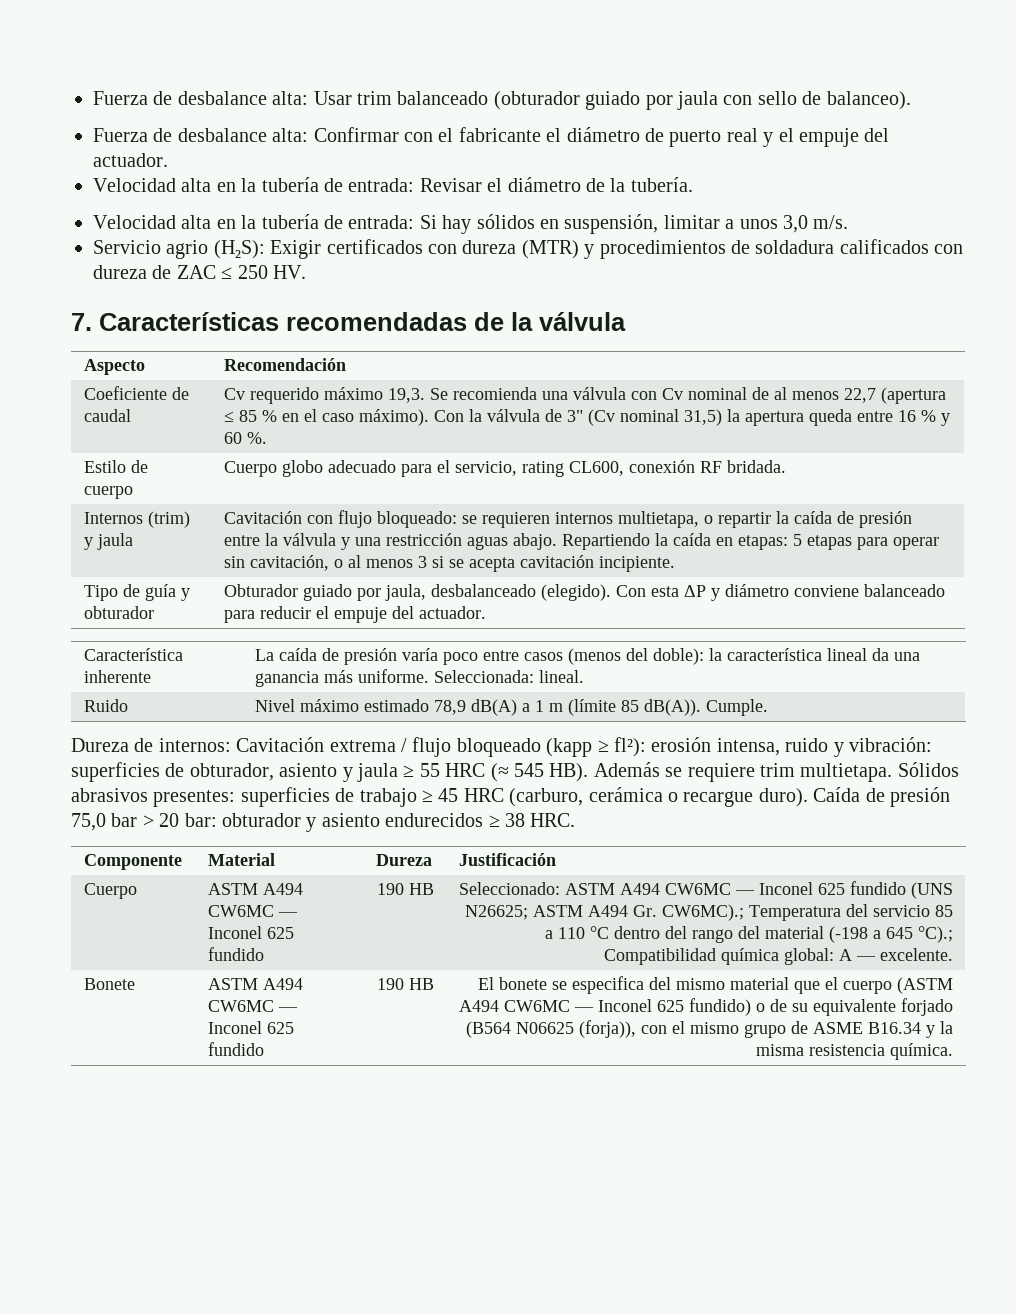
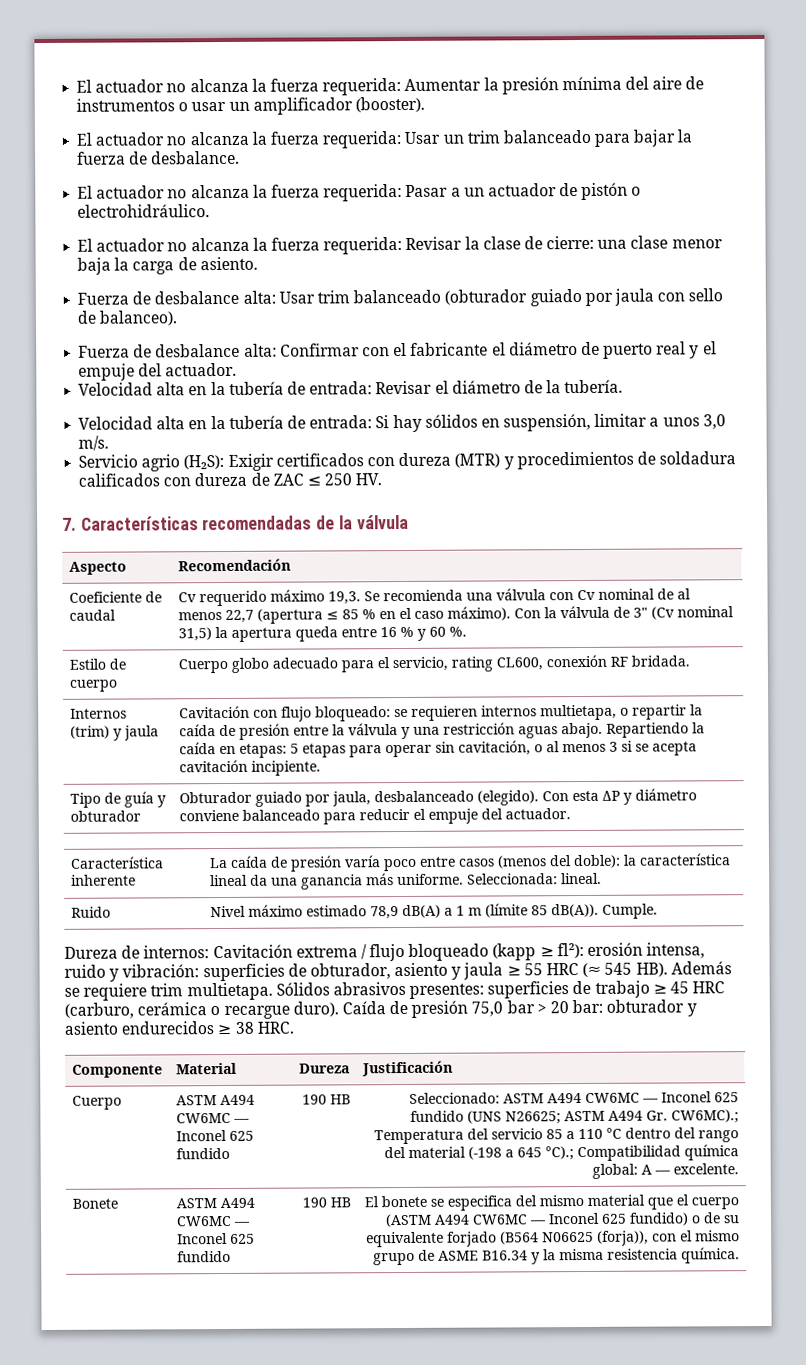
+ El actuador no alcanza la fuerza requerida: Aumentar la presión mínima del aire de instrumentos o usar un amplificador (booster).
+ El actuador no alcanza la fuerza requerida: Usar un trim balanceado para bajar la fuerza de desbalance.
+ El actuador no alcanza la fuerza requerida: Pasar a un actuador de pistón o electrohidráulico.
+ El actuador no alcanza la fuerza requerida: Revisar la clase de cierre: una clase menor baja la carga de asiento.

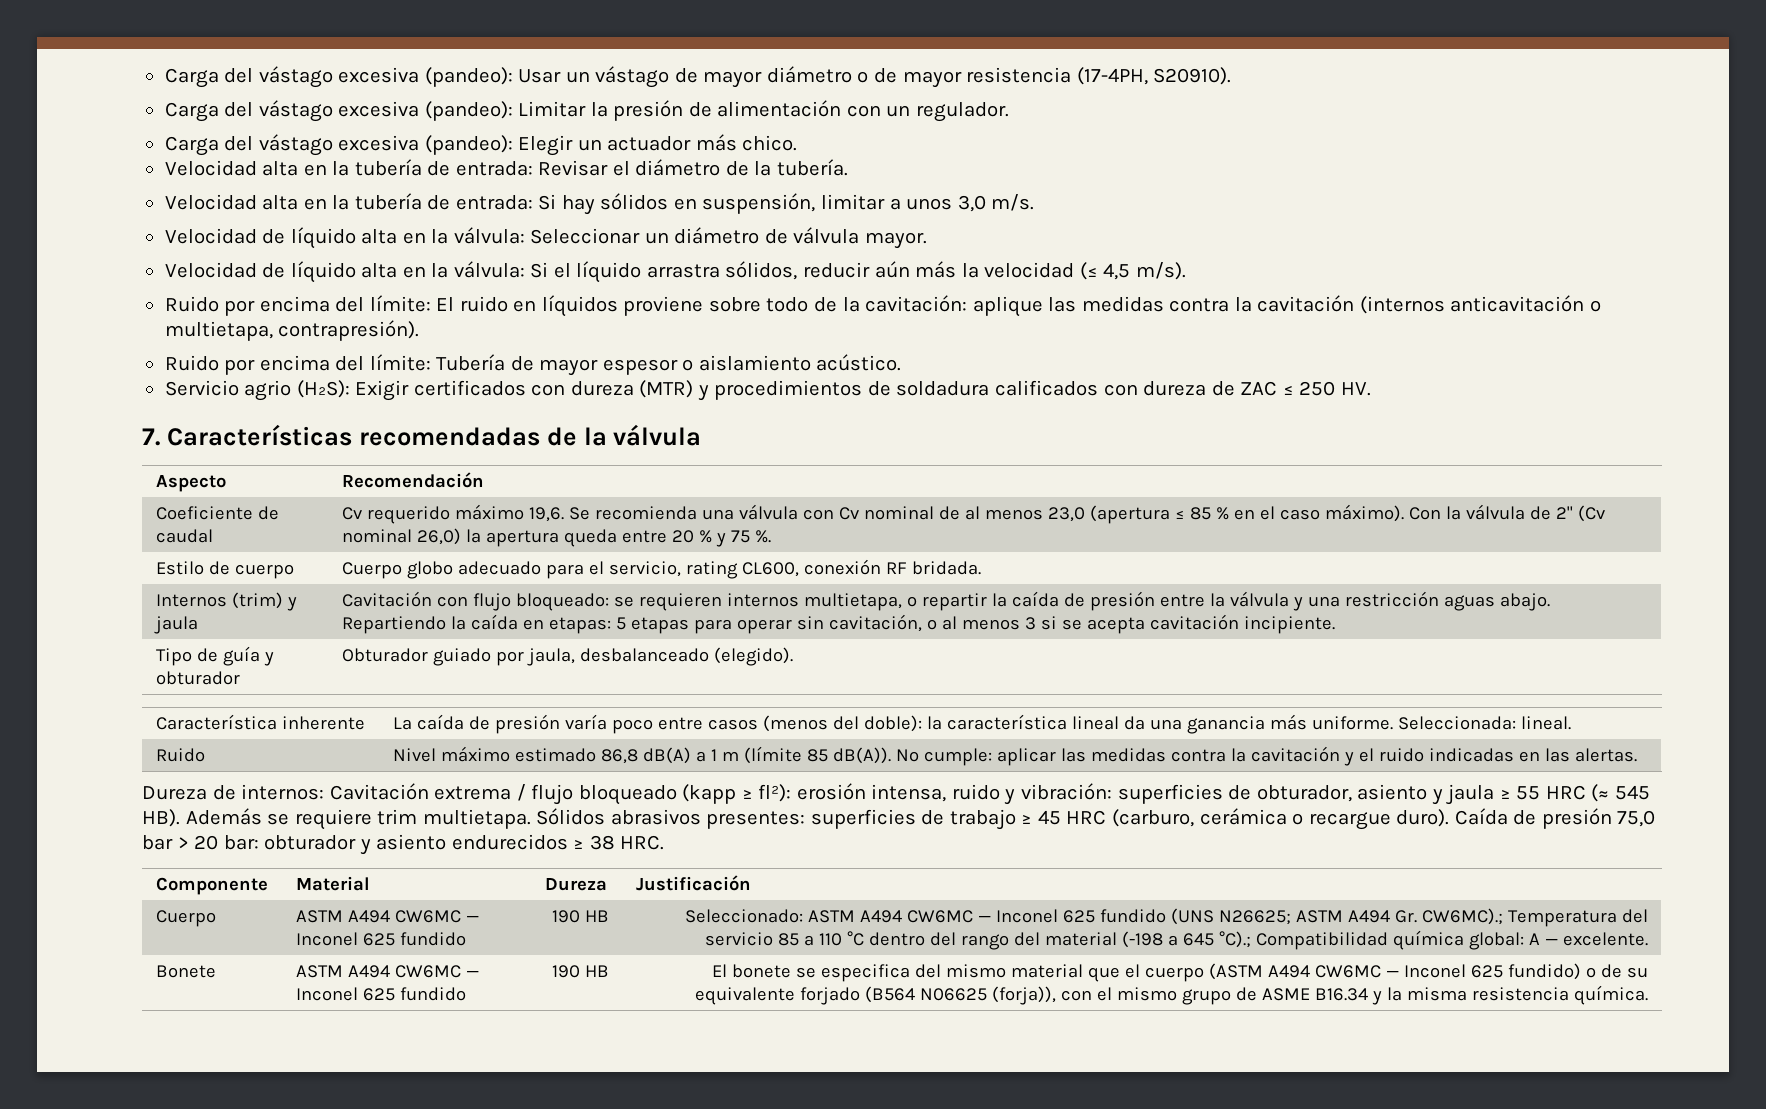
- El actuador no alcanza la fuerza requerida: Aumentar la presión mínima del aire de instrumentos o usar un amplificador (booster).
- El actuador no alcanza la fuerza requerida: Usar un trim balanceado para bajar la fuerza de desbalance.
- El actuador no alcanza la fuerza requerida: Pasar a un actuador de pistón o electrohidráulico.
- El actuador no alcanza la fuerza requerida: Revisar la clase de cierre: una clase menor baja la carga de asiento.
- Fuerza de desbalance alta: Usar trim balanceado (obturador guiado por jaula con sello de balanceo).
- Fuerza de desbalance alta: Confirmar con el fabricante el diámetro de puerto real y el empuje del actuador.
+ Carga del vástago excesiva (pandeo): Usar un vástago de mayor diámetro o de mayor resistencia (17-4PH, S20910).
+ Carga del vástago excesiva (pandeo): Limitar la presión de alimentación con un regulador.
+ Carga del vástago excesiva (pandeo): Elegir un actuador más chico.
+ Velocidad de líquido alta en la válvula: Seleccionar un diámetro de válvula mayor.
+ Velocidad de líquido alta en la válvula: Si el líquido arrastra sólidos, reducir aún más la velocidad (≤ 4,5 m/s).
+ Ruido por encima del límite: El ruido en líquidos proviene sobre todo de la cavitación: aplique las medidas contra la cavitación (internos anticavitación o multietapa, contrapresión).
+ Ruido por encima del límite: Tubería de mayor espesor o aislamiento acústico.
- Cv requerido máximo 19,3.
+ Cv requerido máximo 19,6.
- Se recomienda una válvula con Cv nominal de al menos 22,7 (apertura ≤ 85 % en el caso máximo).
+ Se recomienda una válvula con Cv nominal de al menos 23,0 (apertura ≤ 85 % en el caso máximo).
- Con la válvula de 3" (Cv nominal 31,5) la apertura queda entre 16 % y 60 %.
+ Con la válvula de 2" (Cv nominal 26,0) la apertura queda entre 20 % y 75 %.
- Tipo de guía y obturador | Obturador guiado por jaula, desbalanceado (elegido). Con esta ΔP y diámetro conviene balanceado para reducir el empuje del actuador.
+ Tipo de guía y obturador | Obturador guiado por jaula, desbalanceado (elegido).
- Ruido | Nivel máximo estimado 78,9 dB(A) a 1 m (límite 85 dB(A)). Cumple.
+ Ruido | Nivel máximo estimado 86,8 dB(A) a 1 m (límite 85 dB(A)). No cumple: aplicar las medidas contra la cavitación y el ruido indicadas en las alertas.

